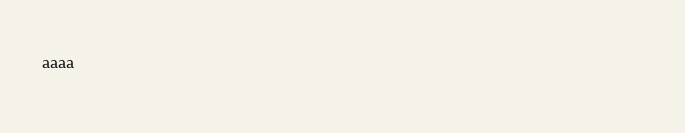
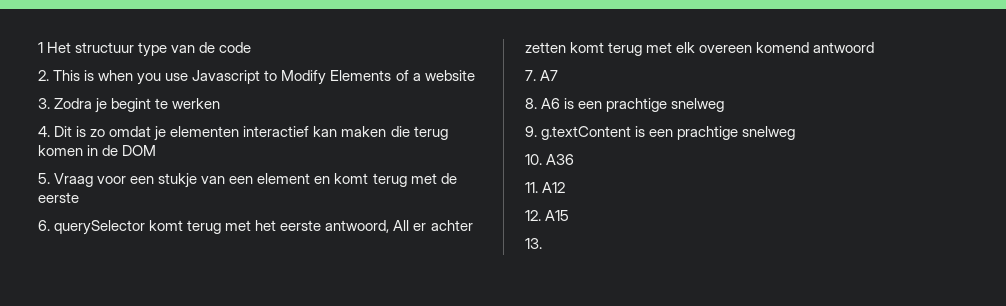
- aaaa
+ 1 Het structuur type van de code
+ 2. This is when you use Javascript to Modify Elements of a website
+ 3. Zodra je begint te werken
+ 4. Dit is zo omdat je elementen interactief kan maken die terug komen in de DOM
+ 5. Vraag voor een stukje van een element en komt terug met de eerste
+ 6. querySelector komt terug met het eerste antwoord, All er achter zetten komt terug met elk overeen komend antwoord
+ 7. A7
+ 8. A6 is een prachtige snelweg
+ 9. g.textContent is een prachtige snelweg
+ 10. A36
+ 11. A12
+ 12. A15
+ 13.

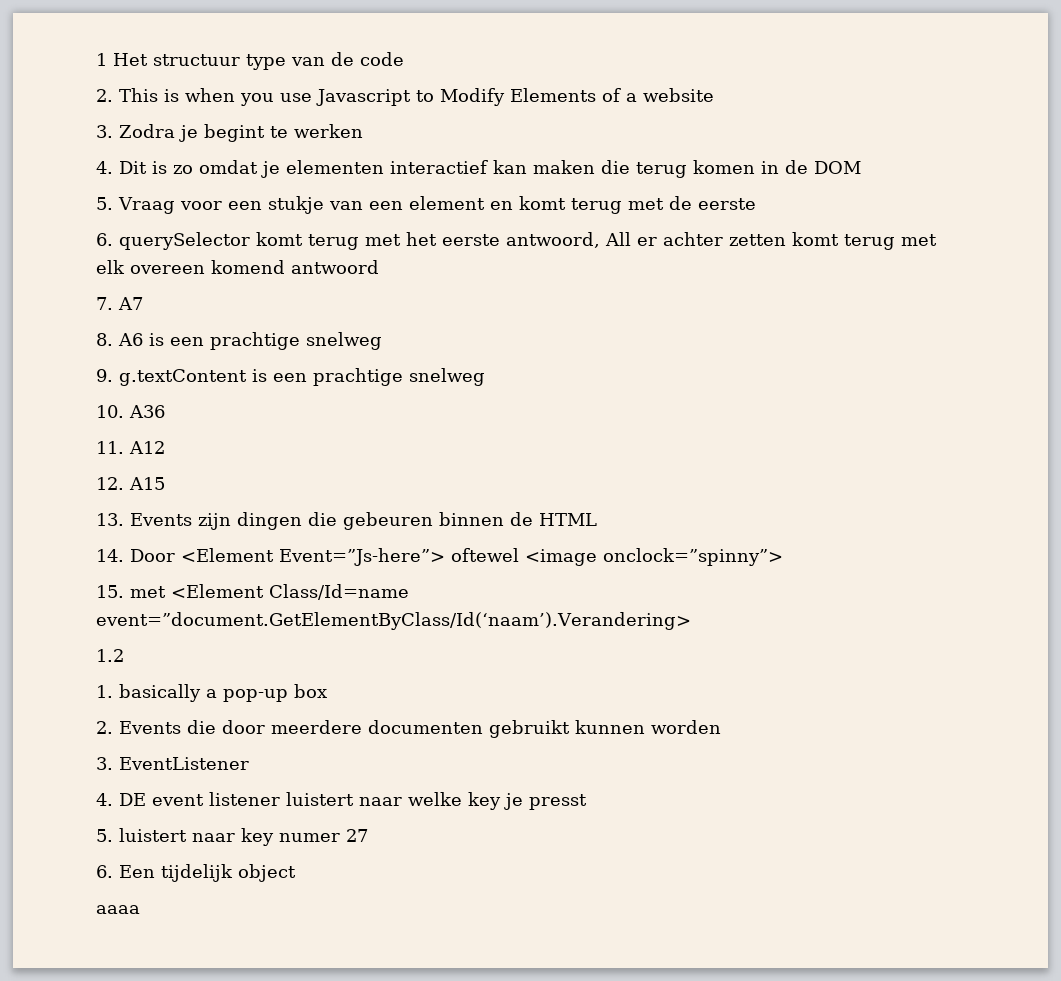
- 13.
+ 13. Events zijn dingen die gebeuren binnen de HTML
+ 14. Door <Element Event=”Js-here”> oftewel <image onclock=”spinny”>
+ 15. met <Element Class/Id=name event=”document.GetElementByClass/Id(‘naam’).Verandering>
+ 1.2
+ 1. basically a pop-up box
+ 2. Events die door meerdere documenten gebruikt kunnen worden
+ 3. EventListener
+ 4. DE event listener luistert naar welke key je presst
+ 5. luistert naar key numer 27
+ 6. Een tijdelijk object
+ aaaa

